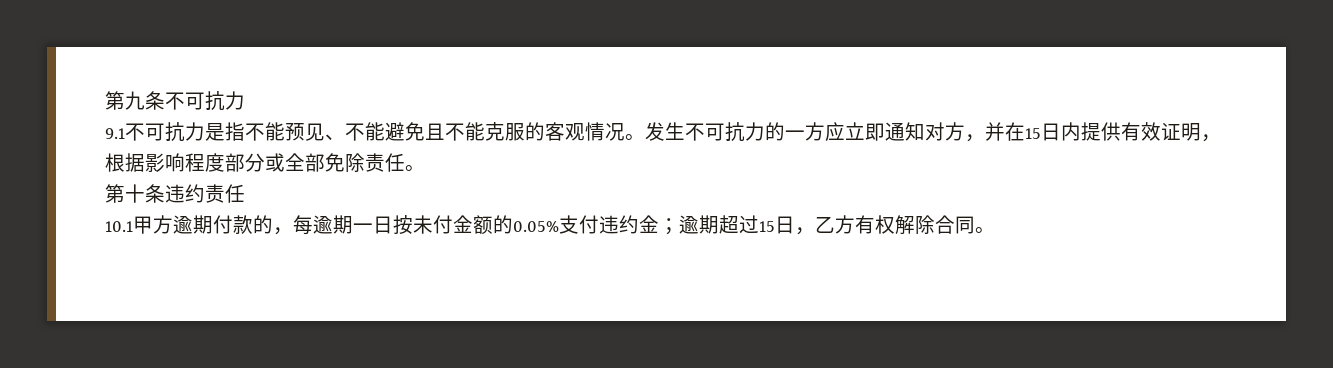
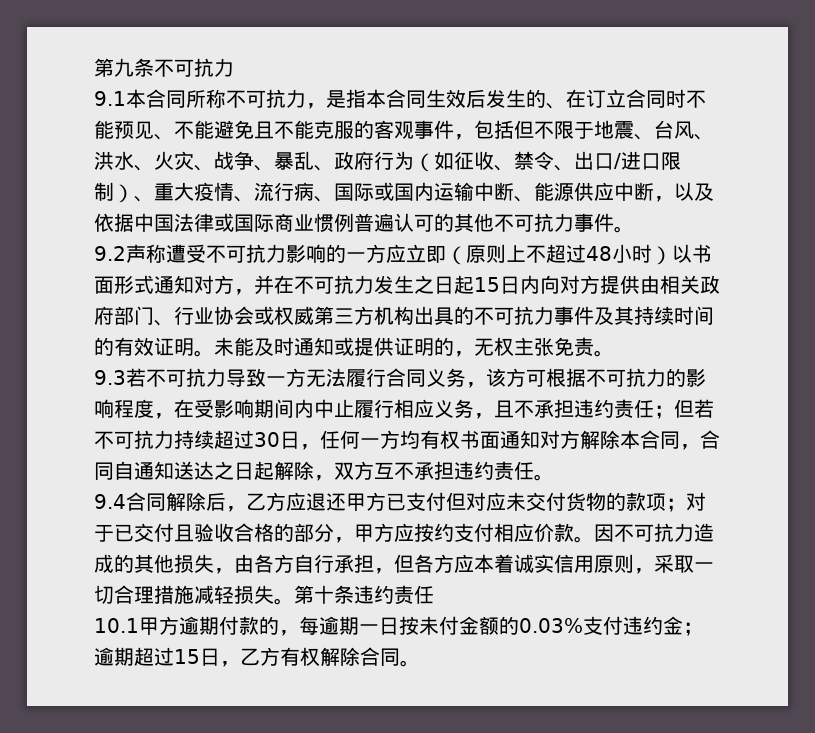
- 9.1不可抗力是指不能预见、不能避免且不能克服的客观情况。发生不可抗力的一方应立即通知对方，并在15日内提供有效证明，根据影响程度部分或全部免除责任。
- 第十条违约责任
+ 9.1本合同所称不可抗力，是指本合同生效后发生的、在订立合同时不能预见、不能避免且不能克服的客观事件，包括但不限于地震、台风、洪水、火灾、战争、暴乱、政府行为（如征收、禁令、出口/进口限制）、重大疫情、流行病、国际或国内运输中断、能源供应中断，以及依据中国法律或国际商业惯例普遍认可的其他不可抗力事件。
+ 9.2声称遭受不可抗力影响的一方应立即（原则上不超过48小时）以书面形式通知对方，并在不可抗力发生之日起15日内向对方提供由相关政府部门、行业协会或权威第三方机构出具的不可抗力事件及其持续时间的有效证明。未能及时通知或提供证明的，无权主张免责。
+ 9.3若不可抗力导致一方无法履行合同义务，该方可根据不可抗力的影响程度，在受影响期间内中止履行相应义务，且不承担违约责任；但若不可抗力持续超过30日，任何一方均有权书面通知对方解除本合同，合同自通知送达之日起解除，双方互不承担违约责任。
+ 9.4合同解除后，乙方应退还甲方已支付但对应未交付货物的款项；对于已交付且验收合格的部分，甲方应按约支付相应价款。因不可抗力造成的其他损失，由各方自行承担，但各方应本着诚实信用原则，采取一切合理措施减轻损失。第十条违约责任
- 10.1甲方逾期付款的，每逾期一日按未付金额的0.05%支付违约金；逾期超过15日，乙方有权解除合同。
+ 10.1甲方逾期付款的，每逾期一日按未付金额的0.03%支付违约金；逾期超过15日，乙方有权解除合同。

